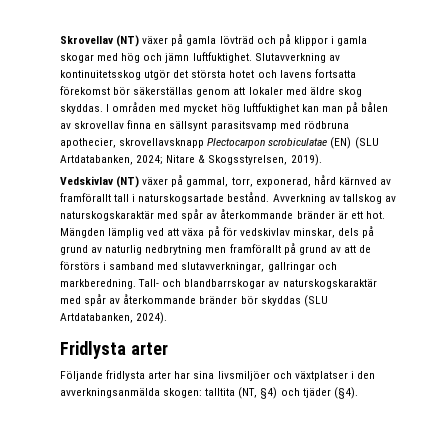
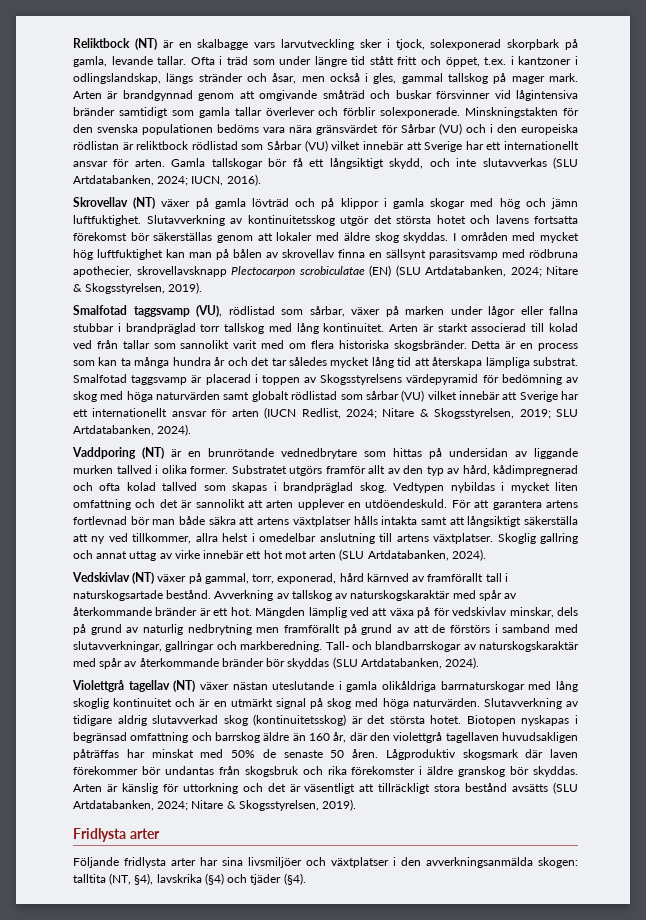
+ Reliktbock (NT) är en skalbagge vars larvutveckling sker i tjock, solexponerad skorpbark på gamla, levande tallar. Ofta i träd som under längre tid stått fritt och öppet, t.ex. i kantzoner i odlingslandskap, längs stränder och åsar, men också i gles, gammal tallskog på mager mark. Arten är brandgynnad genom att omgivande småträd och buskar försvinner vid lågintensiva bränder samtidigt som gamla tallar överlever och förblir solexponerade. Minskningstakten för den svenska populationen bedöms vara nära gränsvärdet för Sårbar (VU) och i den europeiska rödlistan är reliktbock rödlistad som Sårbar (VU) vilket innebär att Sverige har ett internationellt ansvar för arten. Gamla tallskogar bör få ett långsiktigt skydd, och inte slutavverkas (SLU Artdatabanken, 2024; IUCN, 2016).
+ Smalfotad taggsvamp (VU), rödlistad som sårbar, växer på marken under lågor eller fallna stubbar i brandpräglad torr tallskog med lång kontinuitet. Arten är starkt associerad till kolad ved från tallar som sannolikt varit med om flera historiska skogsbränder. Detta är en process som kan ta många hundra år och det tar således mycket lång tid att återskapa lämpliga substrat. Smalfotad taggsvamp är placerad i toppen av Skogsstyrelsens värdepyramid för bedömning av skog med höga naturvärden samt globalt rödlistad som sårbar (VU) vilket innebär att Sverige har ett internationellt ansvar för arten (IUCN Redlist, 2024; Nitare & Skogsstyrelsen, 2019; SLU Artdatabanken, 2024).
+ Vaddporing (NT) är en brunrötande vednedbrytare som hittas på undersidan av liggande murken tallved i olika former. Substratet utgörs framför allt av den typ av hård, kådimpregnerad och ofta kolad tallved som skapas i brandpräglad skog. Vedtypen nybildas i mycket liten omfattning och det är sannolikt att arten upplever en utdöendeskuld. För att garantera artens fortlevnad bör man både säkra att artens växtplatser hålls intakta samt att långsiktigt säkerställa att ny ved tillkommer, allra helst i omedelbar anslutning till artens växtplatser. Skoglig gallring och annat uttag av virke innebär ett hot mot arten (SLU Artdatabanken, 2024).
+ Violettgrå tagellav (NT) växer nästan uteslutande i gamla olikåldriga barrnaturskogar med lång skoglig kontinuitet och är en utmärkt signal på skog med höga naturvärden. Slutavverkning av tidigare aldrig slutavverkad skog (kontinuitetsskog) är det största hotet. Biotopen nyskapas i begränsad omfattning och barrskog äldre än 160 år, där den violettgrå tagellaven huvudsakligen påträffas har minskat med 50% de senaste 50 åren. Lågproduktiv skogsmark där laven förekommer bör undantas från skogsbruk och rika förekomster i äldre granskog bör skyddas. Arten är känslig för uttorkning och det är väsentligt att tillräckligt stora bestånd avsätts (SLU Artdatabanken, 2024; Nitare & Skogsstyrelsen, 2019).
- Följande fridlysta arter har sina livsmiljöer och växtplatser i den avverkningsanmälda skogen: talltita (NT, §4) och tjäder (§4).
+ Följande fridlysta arter har sina livsmiljöer och växtplatser i den avverkningsanmälda skogen: talltita (NT, §4), lavskrika (§4) och tjäder (§4).

